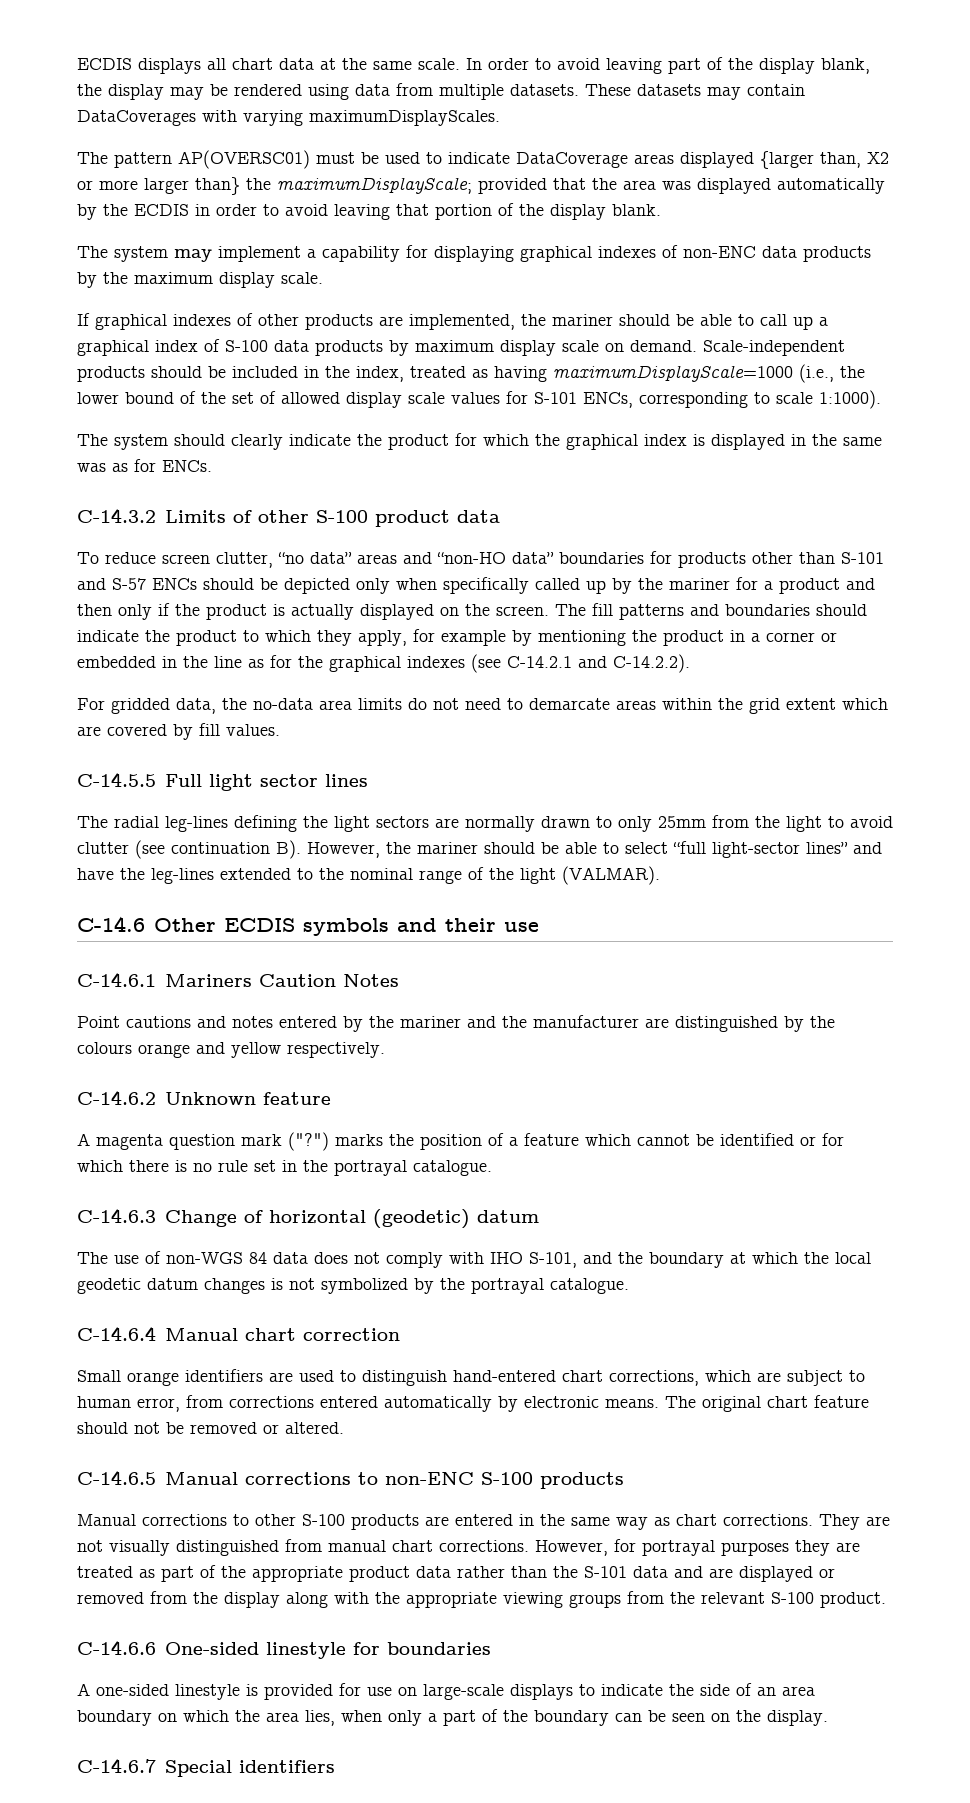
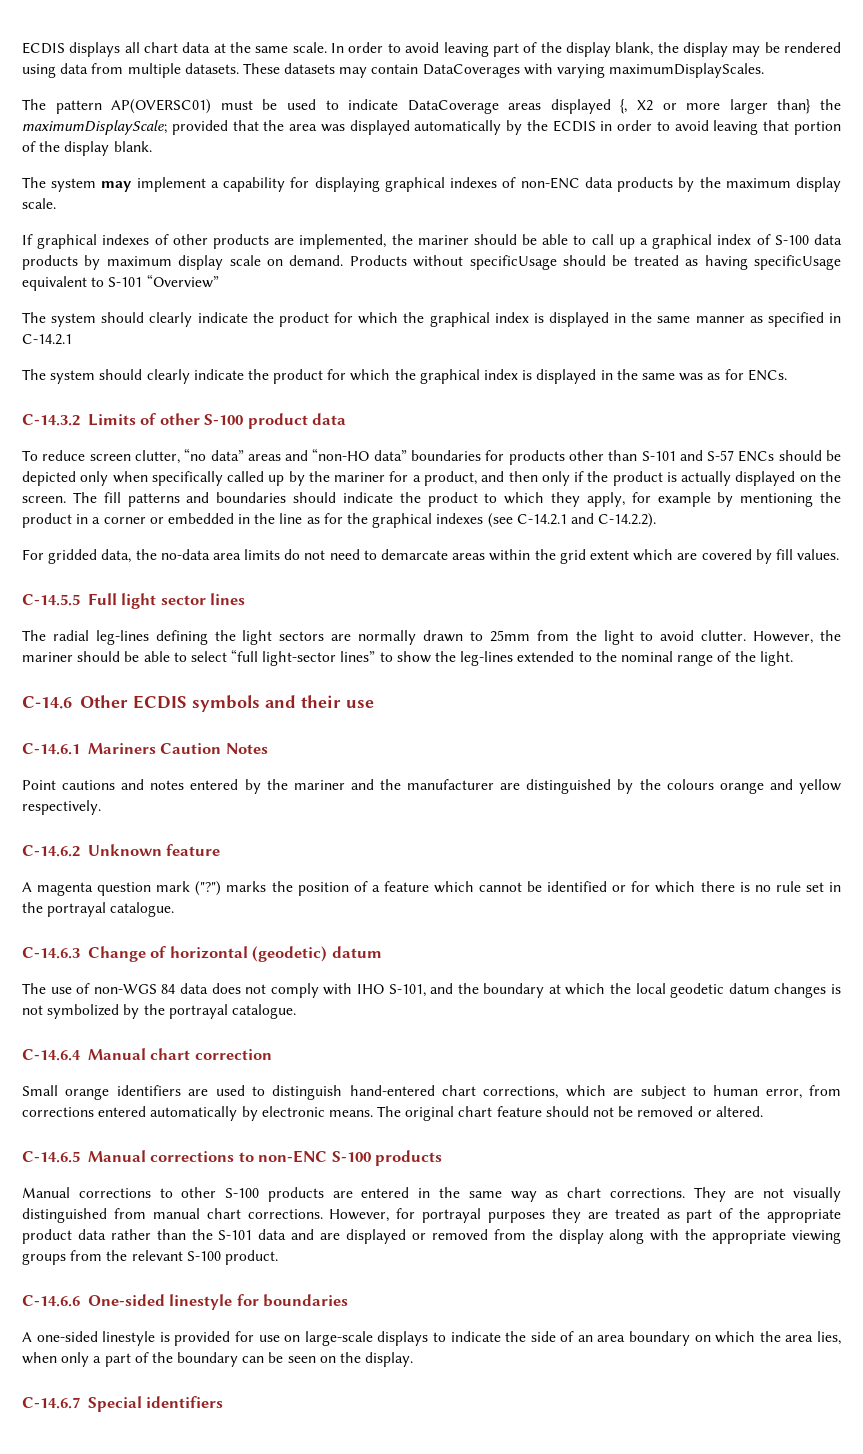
- The pattern AP(OVERSC01) must be used to indicate DataCoverage areas displayed {larger than, X2 or more larger than} the maximumDisplayScale; provided that the area was displayed automatically by the ECDIS in order to avoid leaving that portion of the display blank.
+ The pattern AP(OVERSC01) must be used to indicate DataCoverage areas displayed {, X2 or more larger than} the maximumDisplayScale; provided that the area was displayed automatically by the ECDIS in order to avoid leaving that portion of the display blank.
- Scale-independent products should be included in the index, treated as having maximumDisplayScale=1000 (i.e., the lower bound of the set of allowed display scale values for S-101 ENCs, corresponding to scale 1:1000).
+ Products without specificUsage should be treated as having specificUsage equivalent to S-101 “Overview”
+ The system should clearly indicate the product for which the graphical index is displayed in the same manner as specified in C-14.2.1
- To reduce screen clutter, “no data” areas and “non-HO data” boundaries for products other than S-101 and S-57 ENCs should be depicted only when specifically called up by the mariner for a product and then only if the product is actually displayed on the screen.
+ To reduce screen clutter, “no data” areas and “non-HO data” boundaries for products other than S-101 and S-57 ENCs should be depicted only when specifically called up by the mariner for a product, and then only if the product is actually displayed on the screen.
- The radial leg-lines defining the light sectors are normally drawn to only 25mm from the light to avoid clutter (see continuation B). However, the mariner should be able to select “full light-sector lines” and have the leg-lines extended to the nominal range of the light (VALMAR).
+ The radial leg-lines defining the light sectors are normally drawn to 25mm from the light to avoid clutter. However, the mariner should be able to select “full light-sector lines” to show the leg-lines extended to the nominal range of the light.

